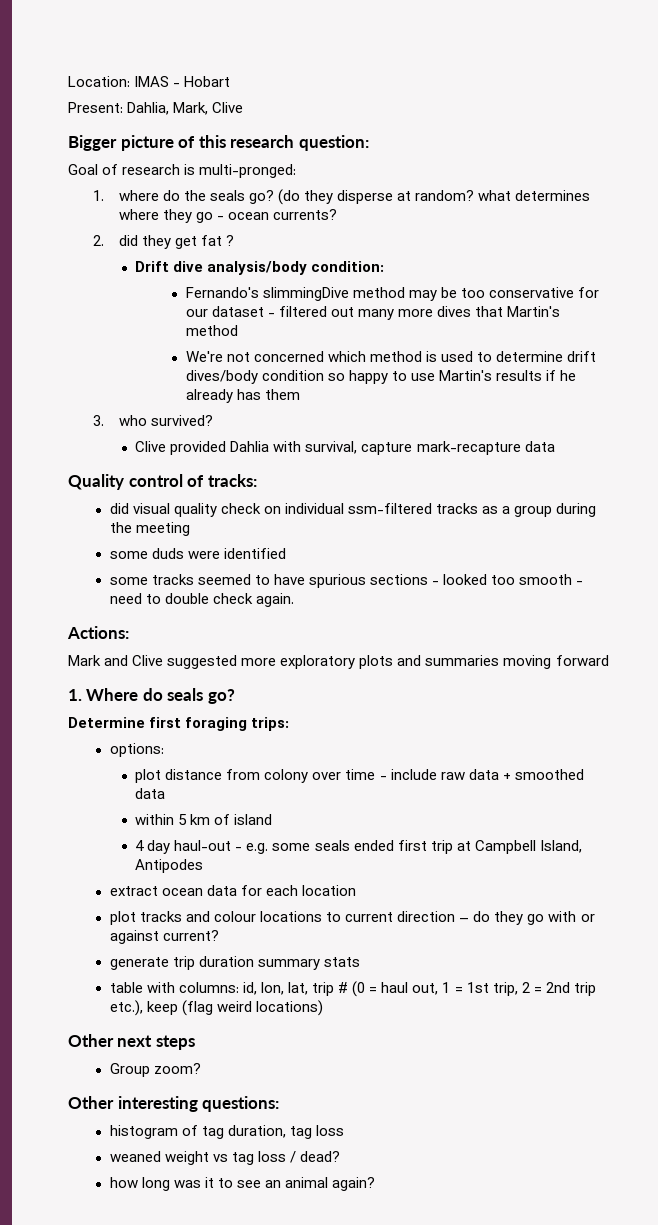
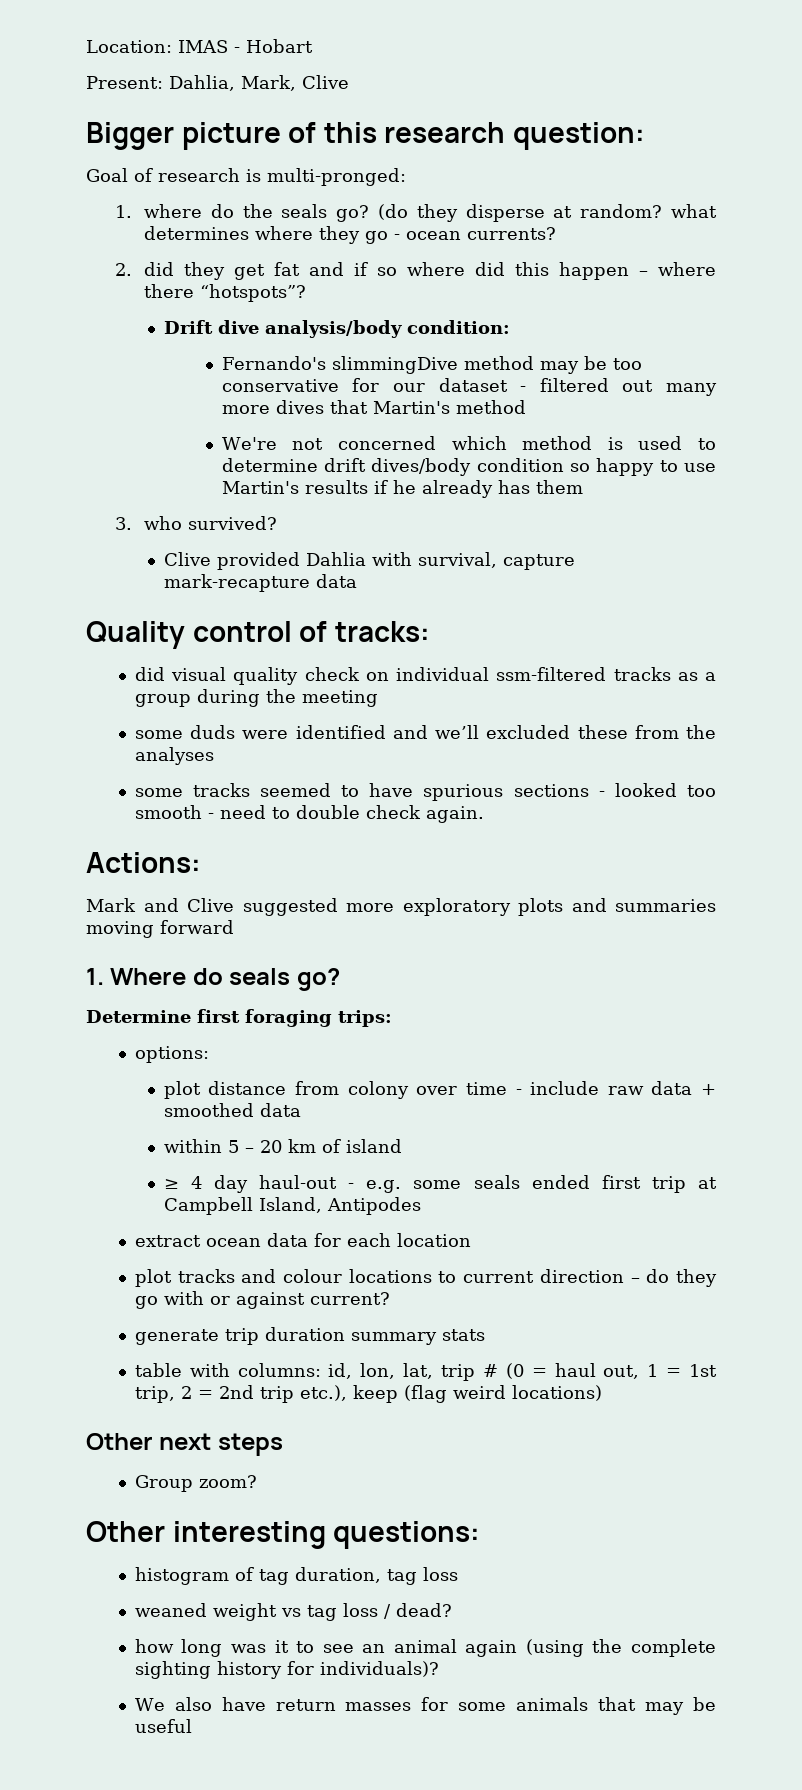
- 2. did they get fat ?
+ 2. did they get fat and if so where did this happen – where there “hotspots”?
- some duds were identified
+ some duds were identified and we’ll excluded these from the analyses
- within 5 km of island
+ within 5 – 20 km of island
- 4 day haul-out - e.g. some seals ended first trip at Campbell Island, Antipodes
+ ≥ 4 day haul-out - e.g. some seals ended first trip at Campbell Island, Antipodes
- how long was it to see an animal again?
+ how long was it to see an animal again (using the complete sighting history for individuals)?
+ We also have return masses for some animals that may be useful

